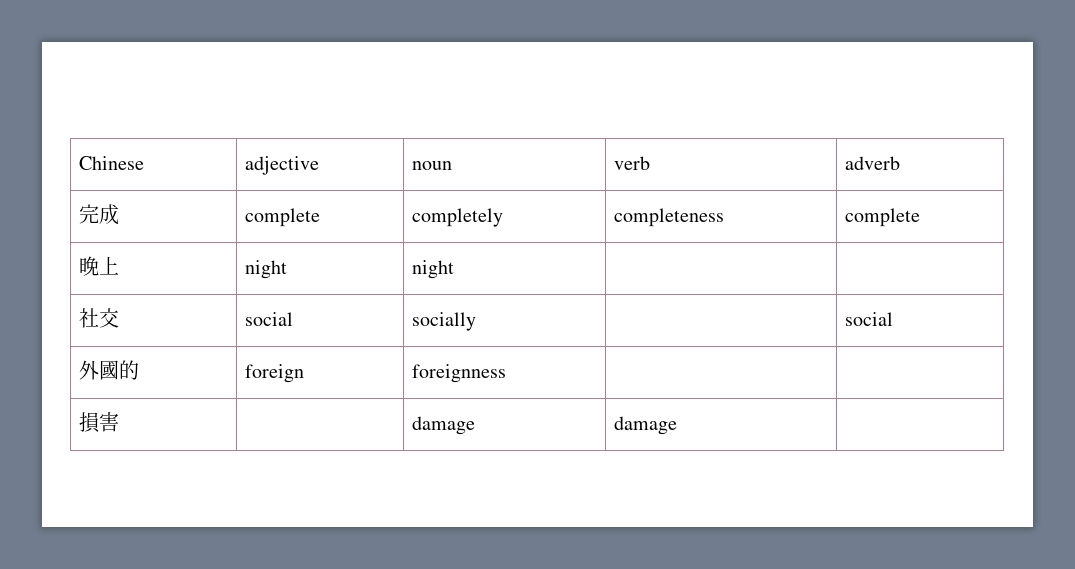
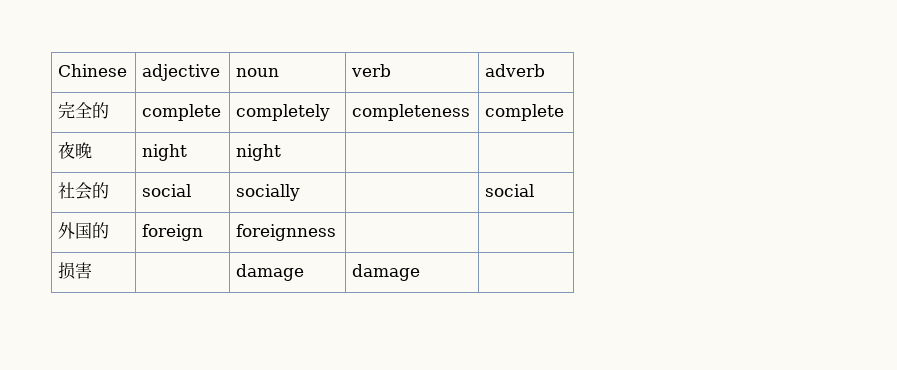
- 完成 | complete | completely | completeness | complete
+ 完全的 | complete | completely | completeness | complete
- 晚上 | night | night | |
+ 夜晚 | night | night | |
- 社交 | social | socially | | social
+ 社会的 | social | socially | | social
- 外國的 | foreign | foreignness | |
+ 外国的 | foreign | foreignness | |
- 損害 | | damage | damage |
+ 损害 | | damage | damage |

